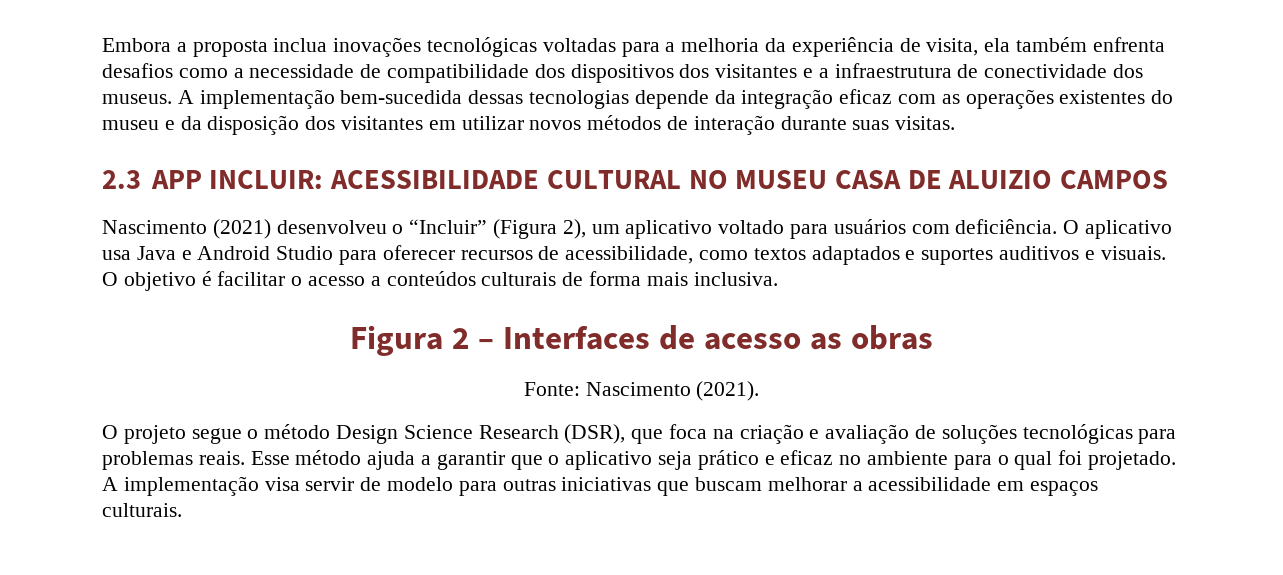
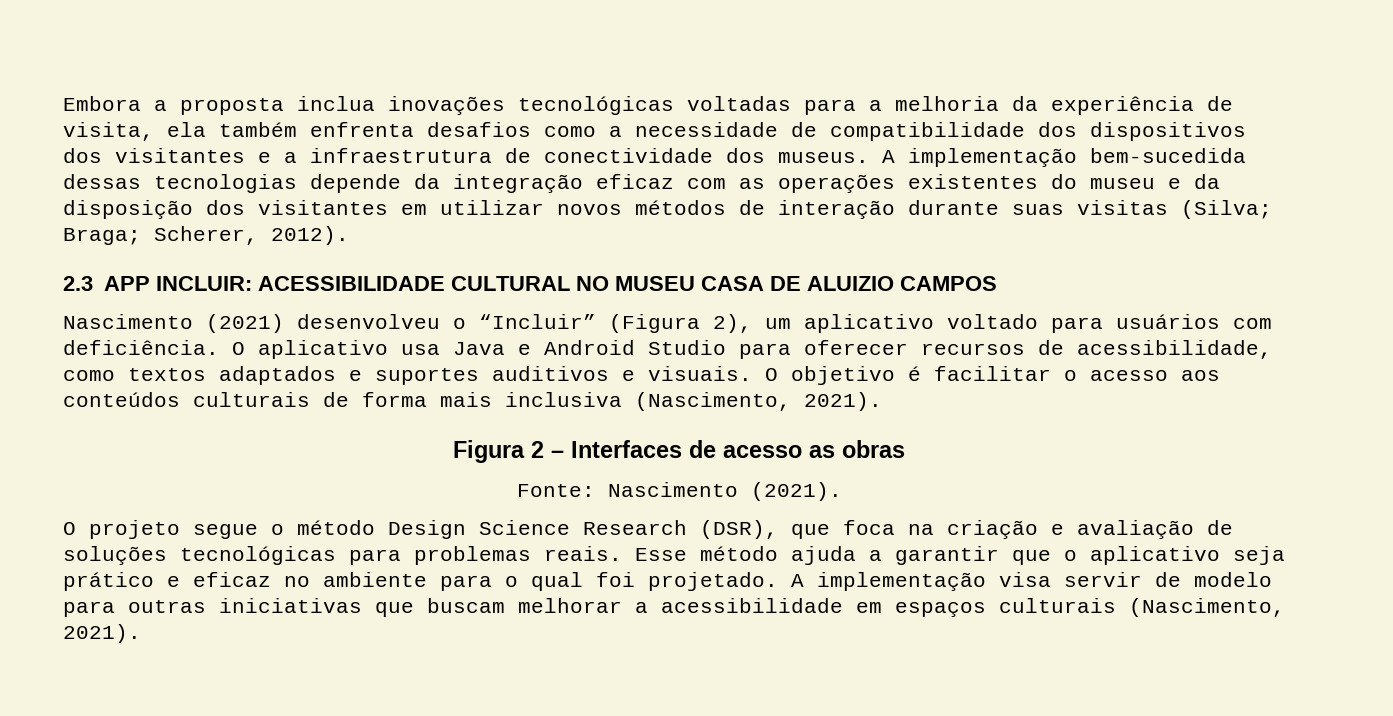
- A implementação bem-sucedida dessas tecnologias depende da integração eficaz com as operações existentes do museu e da disposição dos visitantes em utilizar novos métodos de interação durante suas visitas.
+ A implementação bem-sucedida dessas tecnologias depende da integração eficaz com as operações existentes do museu e da disposição dos visitantes em utilizar novos métodos de interação durante suas visitas (Silva; Braga; Scherer, 2012).
- O objetivo é facilitar o acesso a conteúdos culturais de forma mais inclusiva.
+ O objetivo é facilitar o acesso aos conteúdos culturais de forma mais inclusiva (Nascimento, 2021).
- A implementação visa servir de modelo para outras iniciativas que buscam melhorar a acessibilidade em espaços culturais.
+ A implementação visa servir de modelo para outras iniciativas que buscam melhorar a acessibilidade em espaços culturais (Nascimento, 2021).

